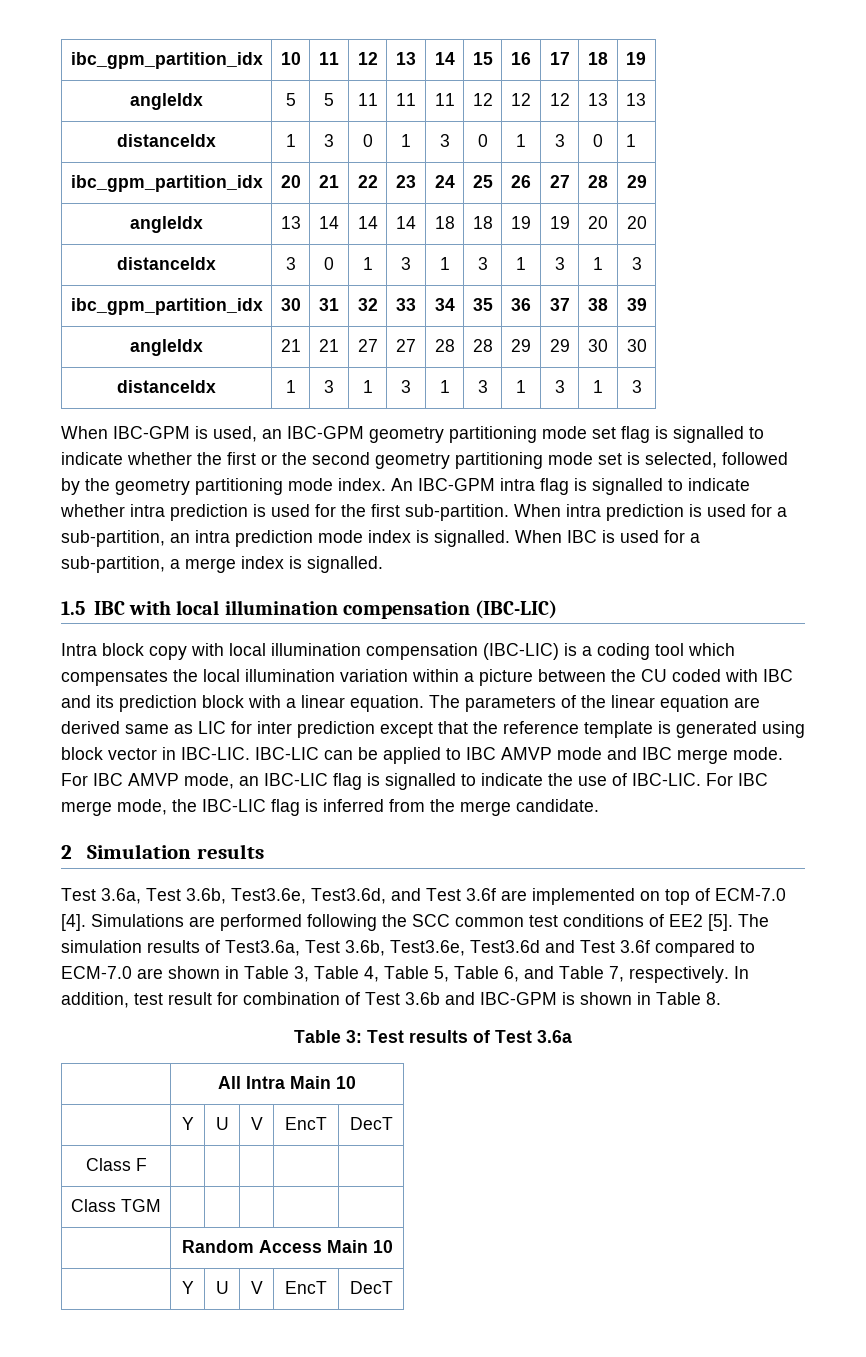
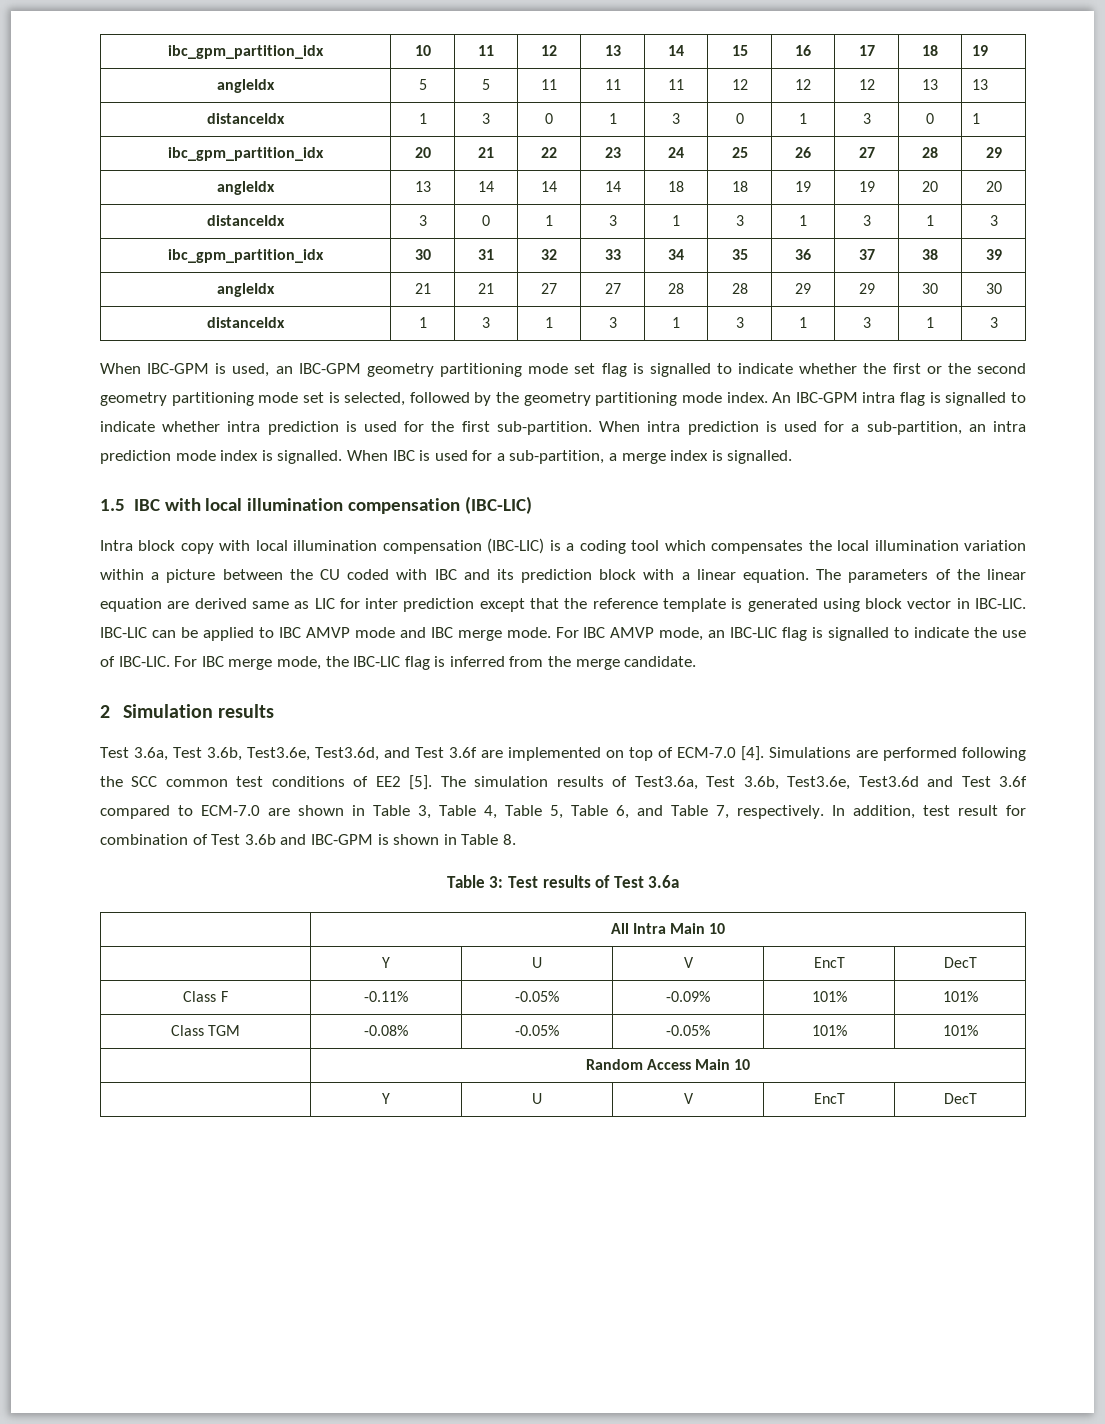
- Class F | | | | |
- Class TGM | | | | |
+ Class F | -0.11% | -0.05% | -0.09% | 101% | 101%
+ Class TGM | -0.08% | -0.05% | -0.05% | 101% | 101%

